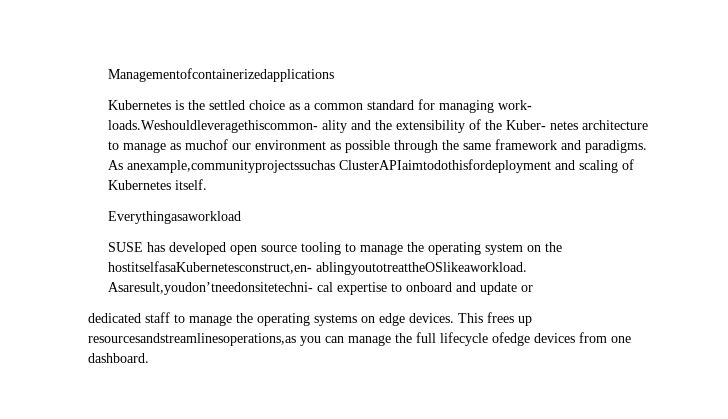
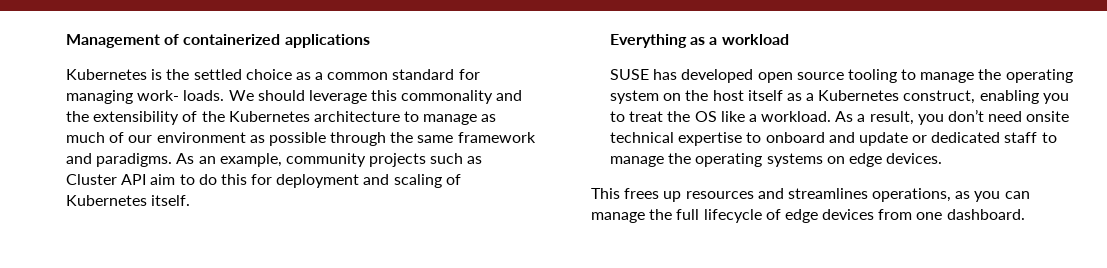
- Managementofcontainerizedapplications
+ Management of containerized applications
- Kubernetes is the settled choice as a common standard for managing work- loads.Weshouldleveragethiscommon- ality and the extensibility of the Kuber- netes architecture to manage as muchof our environment as possible through the same framework and paradigms.
+ Kubernetes is the settled choice as a common standard for managing work- loads. We should leverage this commonality and the extensibility of the Kubernetes architecture to manage as much of our environment as possible through the same framework and paradigms.
- As anexample,communityprojectssuchas ClusterAPIaimtodothisfordeployment and scaling of Kubernetes itself.
+ As an example, community projects such as Cluster API aim to do this for deployment and scaling of Kubernetes itself.
- Everythingasaworkload
+ Everything as a workload
- SUSE has developed open source tooling to manage the operating system on the hostitselfasaKubernetesconstruct,en- ablingyoutotreattheOSlikeaworkload. Asaresult,youdon’tneedonsitetechni- cal expertise to onboard and update or
- dedicated staff to manage the operating systems on edge devices. This frees up resourcesandstreamlinesoperations,as you can manage the full lifecycle ofedge devices from one dashboard.
+ SUSE has developed open source tooling to manage the operating system on the host itself as a Kubernetes construct, enabling you to treat the OS like a workload. As a result, you don’t need onsite technical expertise to onboard and update or dedicated staff to manage the operating systems on edge devices.
+ This frees up resources and streamlines operations, as you can manage the full lifecycle of edge devices from one dashboard.

